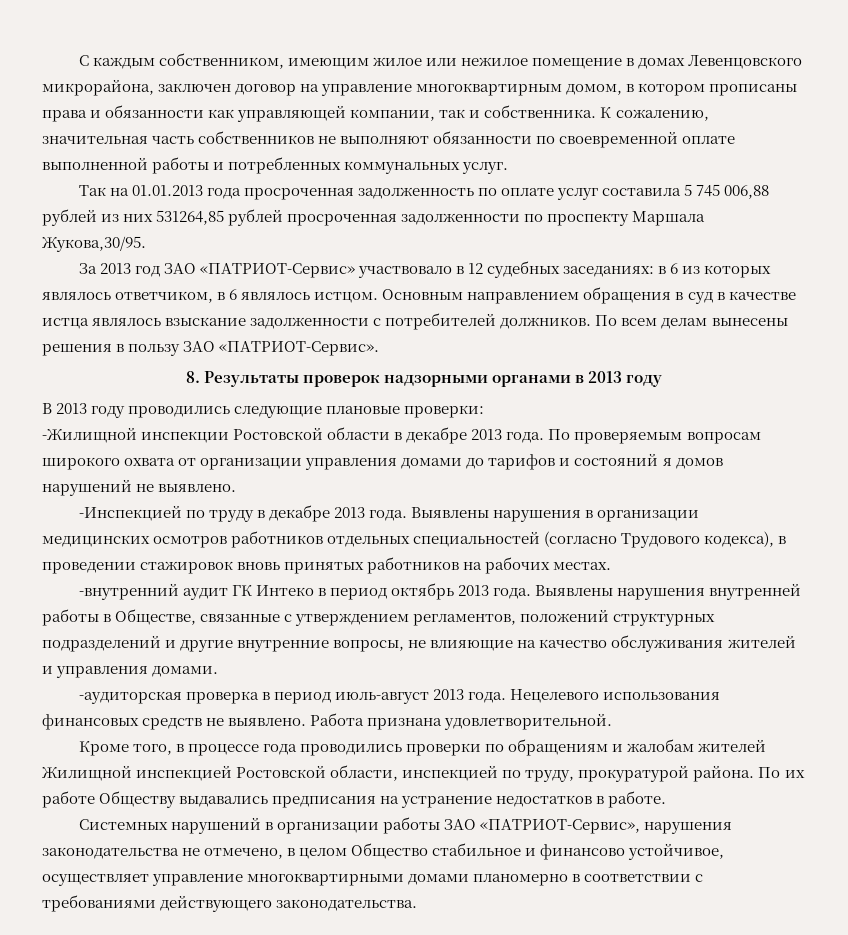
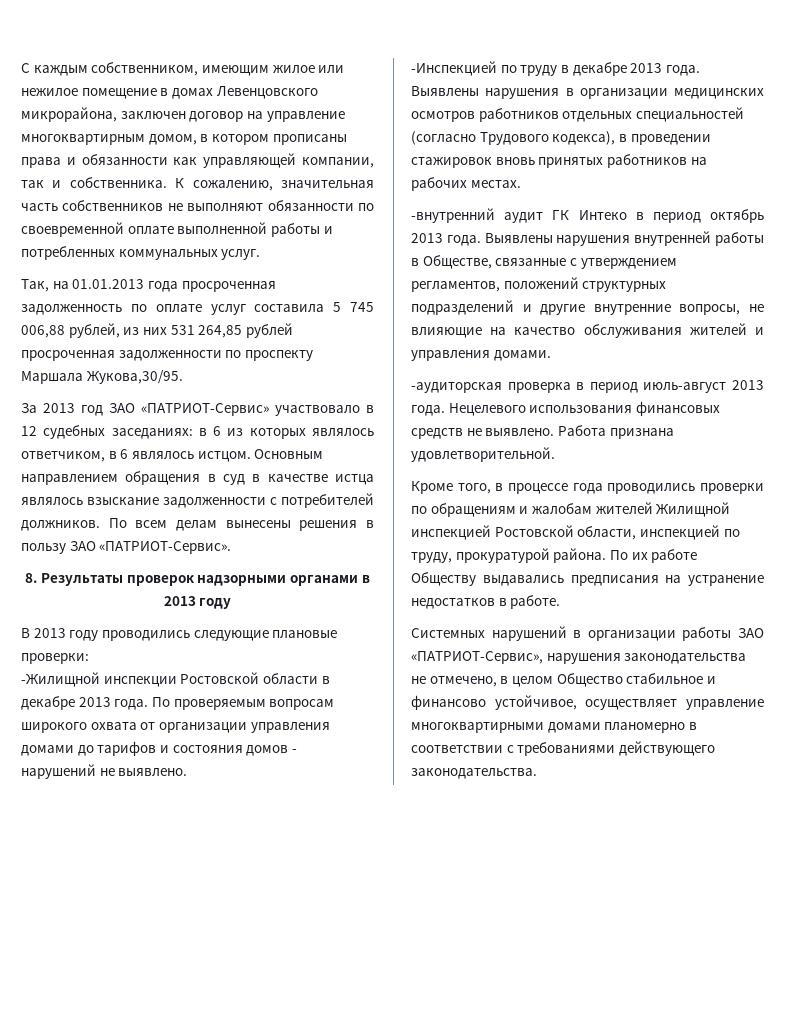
- Так на 01.01.2013 года просроченная задолженность по оплате услуг составила 5 745 006,88 рублей из них 531264,85 рублей просроченная задолженности по проспекту Маршала Жукова,30/95.
+ Так, на 01.01.2013 года просроченная задолженность по оплате услуг составила 5 745 006,88 рублей, из них 531 264,85 рублей просроченная задолженности по проспекту Маршала Жукова,30/95.
- По проверяемым вопросам широкого охвата от организации управления домами до тарифов и состояний я домов нарушений не выявлено.
+ По проверяемым вопросам широкого охвата от организации управления домами до тарифов и состояния домов - нарушений не выявлено.

